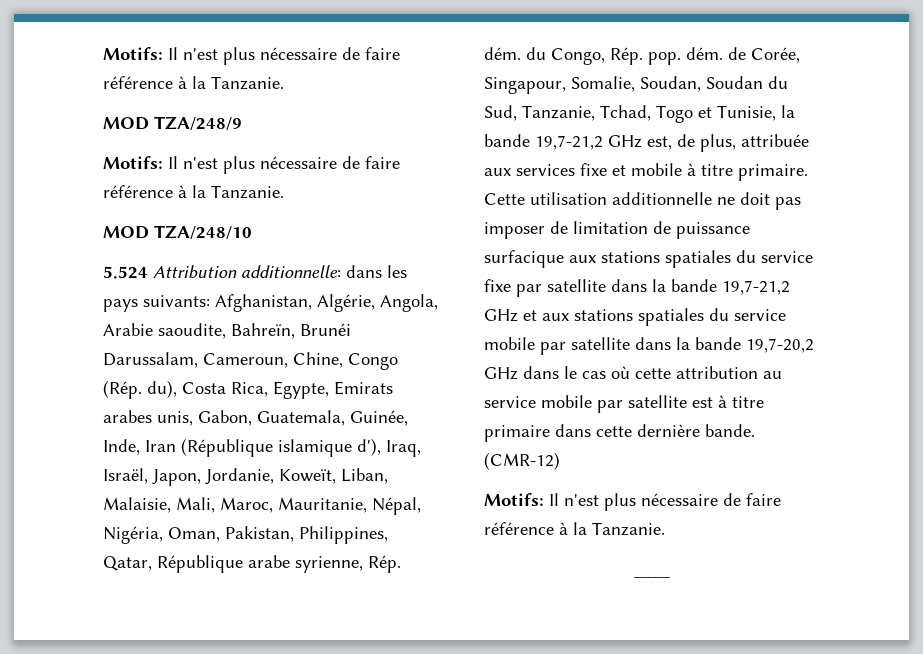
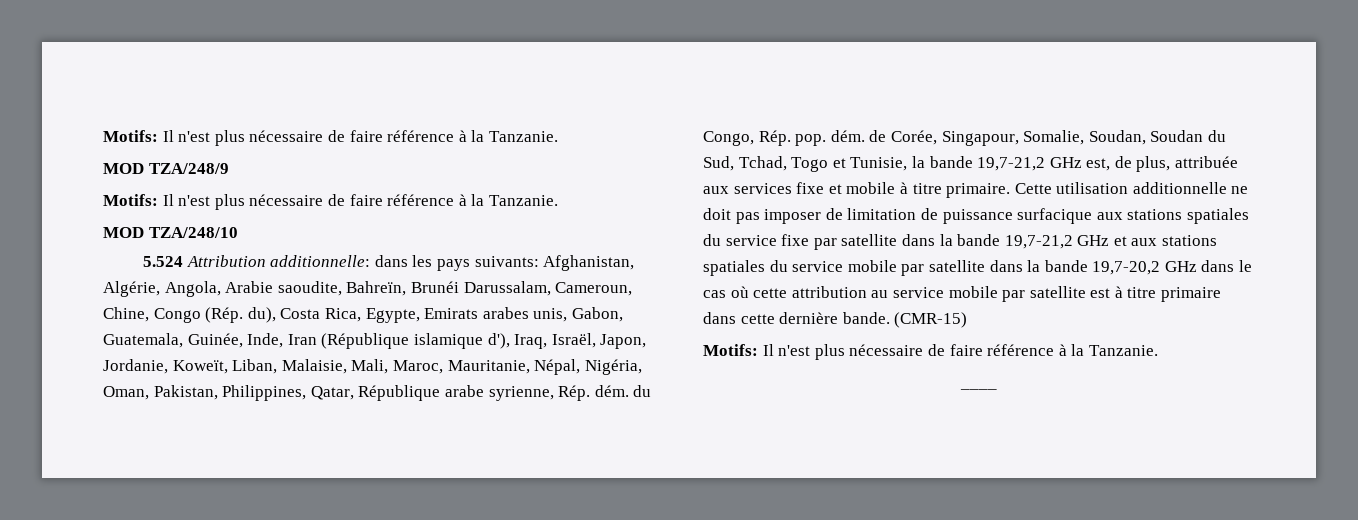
- Afghanistan, Algérie, Angola, Arabie saoudite, Bahreïn, Brunéi Darussalam, Cameroun, Chine, Congo (Rép. du), Costa Rica, Egypte, Emirats arabes unis, Gabon, Guatemala, Guinée, Inde, Iran (République islamique d'), Iraq, Israël, Japon, Jordanie, Koweït, Liban, Malaisie, Mali, Maroc, Mauritanie, Népal, Nigéria, Oman, Pakistan, Philippines, Qatar, République arabe syrienne, Rép. dém. du Congo, Rép. pop. dém. de Corée, Singapour, Somalie, Soudan, Soudan du Sud, Tanzanie, Tchad, Togo et Tunisie, la bande 19,7-21,2 GHz est, de plus, attribuée aux services fixe et mobile à titre primaire.
+ Afghanistan, Algérie, Angola, Arabie saoudite, Bahreïn, Brunéi Darussalam, Cameroun, Chine, Congo (Rép. du), Costa Rica, Egypte, Emirats arabes unis, Gabon, Guatemala, Guinée, Inde, Iran (République islamique d'), Iraq, Israël, Japon, Jordanie, Koweït, Liban, Malaisie, Mali, Maroc, Mauritanie, Népal, Nigéria, Oman, Pakistan, Philippines, Qatar, République arabe syrienne, Rép. dém. du Congo, Rép. pop. dém. de Corée, Singapour, Somalie, Soudan, Soudan du Sud, Tchad, Togo et Tunisie, la bande 19,7-21,2 GHz est, de plus, attribuée aux services fixe et mobile à titre primaire.
- (CMR-12)
+ (CMR-15)

